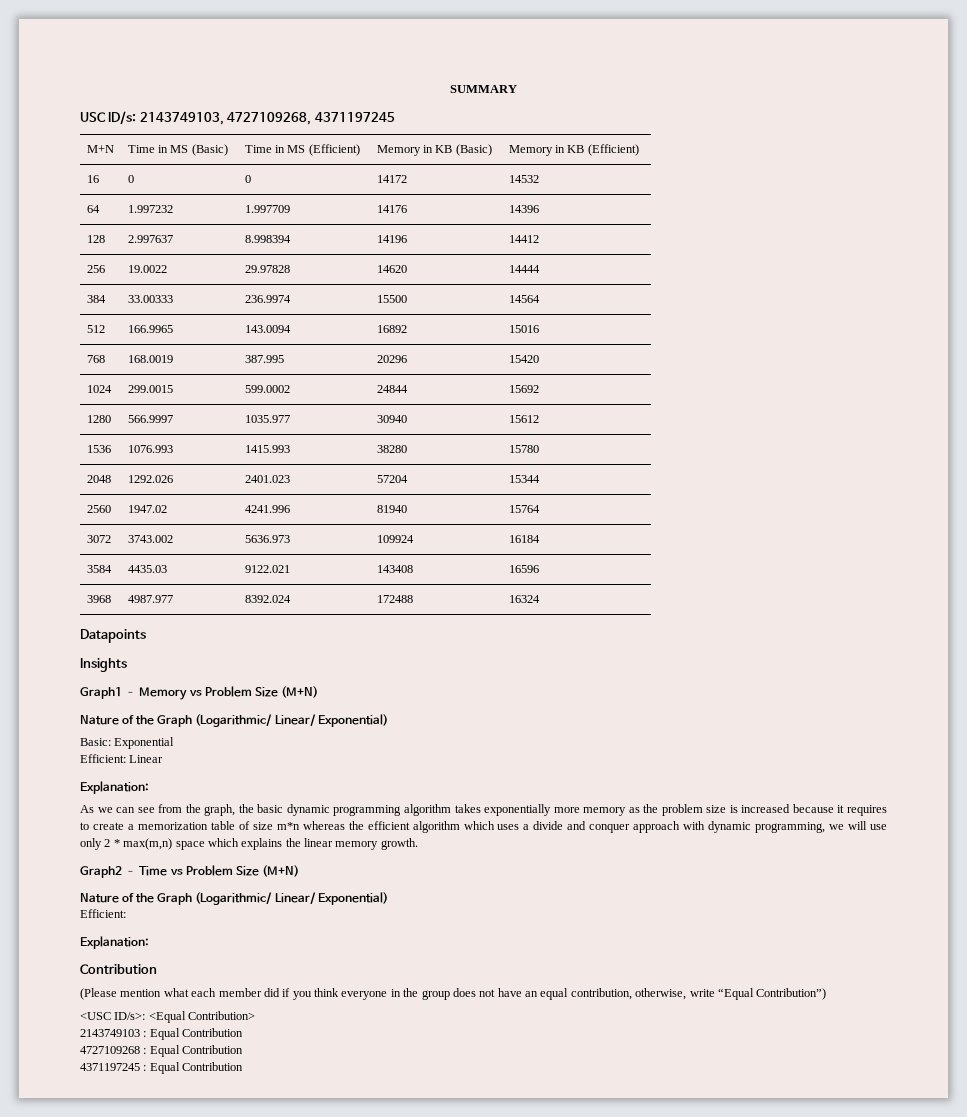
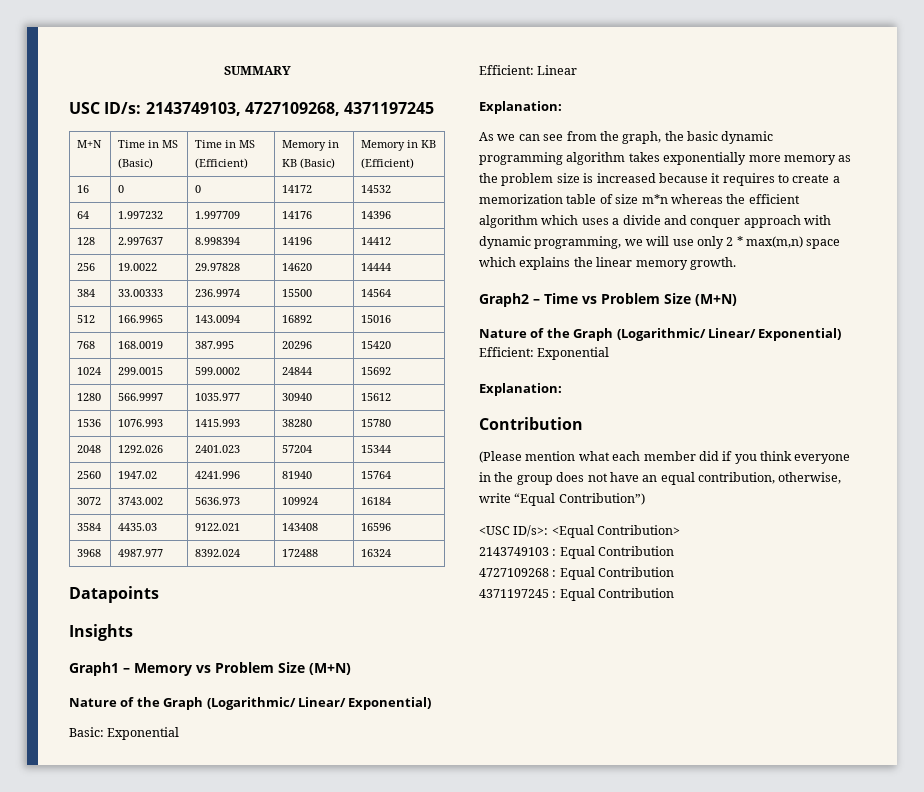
  Graph2 – Time vs Problem Size (M+N)
  Nature of the Graph (Logarithmic/ Linear/ Exponential)
- Efficient:
+ Efficient: Exponential

